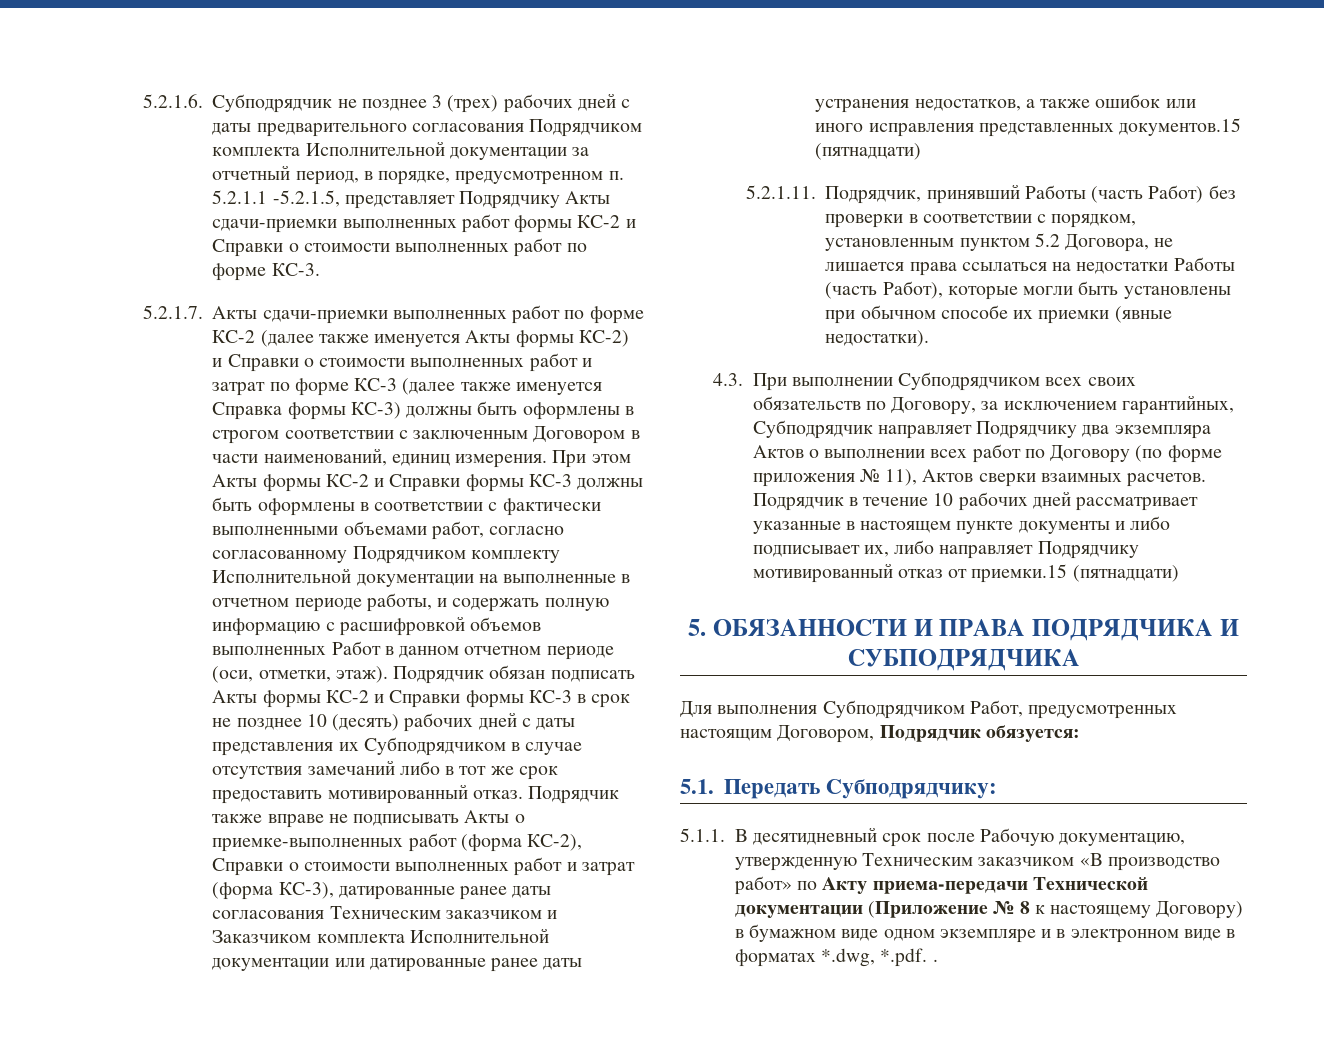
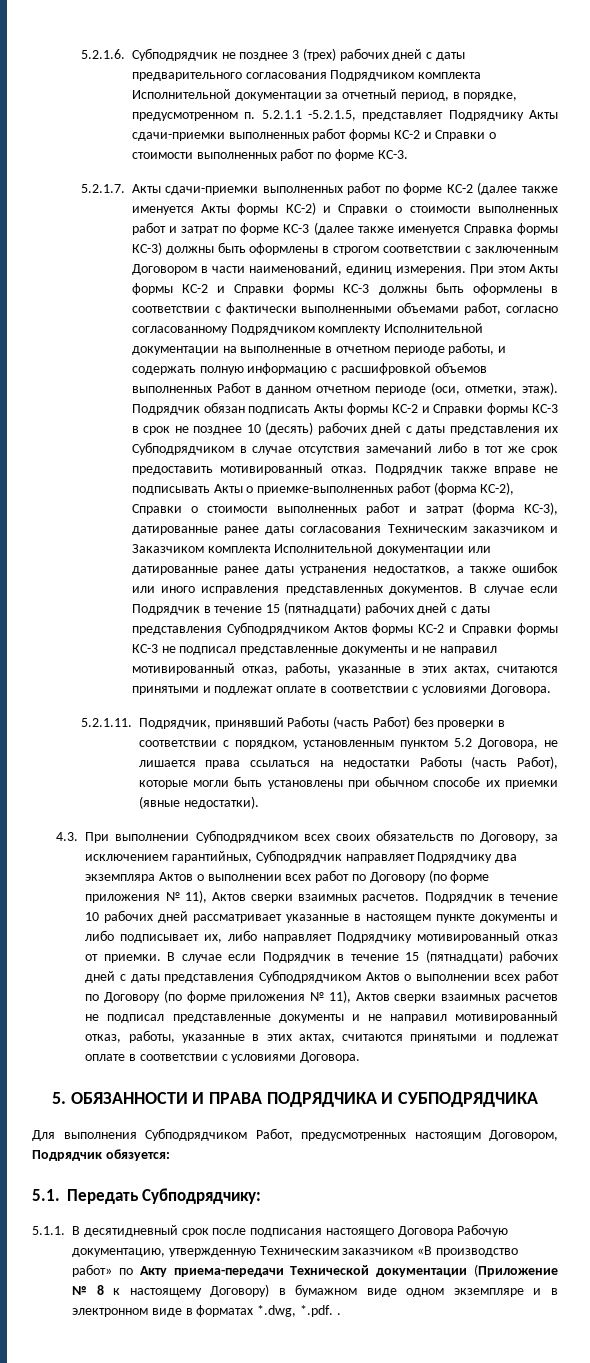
- Подрядчик также вправе не подписывать Акты о приемке-выполненных работ (форма КС-2), Справки о стоимости выполненных работ и затрат (форма КС-3), датированные ранее даты согласования Техническим заказчиком и Заказчиком комплекта Исполнительной документации или датированные ранее даты устранения недостатков, а также ошибок или иного исправления представленных документов.15 (пятнадцати)
+ Подрядчик также вправе не подписывать Акты о приемке-выполненных работ (форма КС-2), Справки о стоимости выполненных работ и затрат (форма КС-3), датированные ранее даты согласования Техническим заказчиком и Заказчиком комплекта Исполнительной документации или датированные ранее даты устранения недостатков, а также ошибок или иного исправления представленных документов. В случае если Подрядчик в течение 15 (пятнадцати) рабочих дней с даты представления Субподрядчиком Актов формы КС-2 и Справки формы КС-3 не подписал представленные документы и не направил мотивированный отказ, работы, указанные в этих актах, считаются принятыми и подлежат оплате в соответствии с условиями Договора.
- Подрядчик в течение 10 рабочих дней рассматривает указанные в настоящем пункте документы и либо подписывает их, либо направляет Подрядчику мотивированный отказ от приемки.15 (пятнадцати)
+ Подрядчик в течение 10 рабочих дней рассматривает указанные в настоящем пункте документы и либо подписывает их, либо направляет Подрядчику мотивированный отказ от приемки. В случае если Подрядчик в течение 15 (пятнадцати) рабочих дней с даты представления Субподрядчиком Актов о выполнении всех работ по Договору (по форме приложения № 11), Актов сверки взаимных расчетов не подписал представленные документы и не направил мотивированный отказ, работы, указанные в этих актах, считаются принятыми и подлежат оплате в соответствии с условиями Договора.
- 5.1.1. В десятидневный срок после Рабочую документацию, утвержденную Техническим заказчиком «В производство работ» по Акту приема-передачи Технической документации (Приложение № 8 к настоящему Договору) в бумажном виде одном экземпляре и в электронном виде в форматах *.dwg, *.pdf. .
+ 5.1.1. В десятидневный срок после подписания настоящего Договора Рабочую документацию, утвержденную Техническим заказчиком «В производство работ» по Акту приема-передачи Технической документации (Приложение № 8 к настоящему Договору) в бумажном виде одном экземпляре и в электронном виде в форматах *.dwg, *.pdf. .

